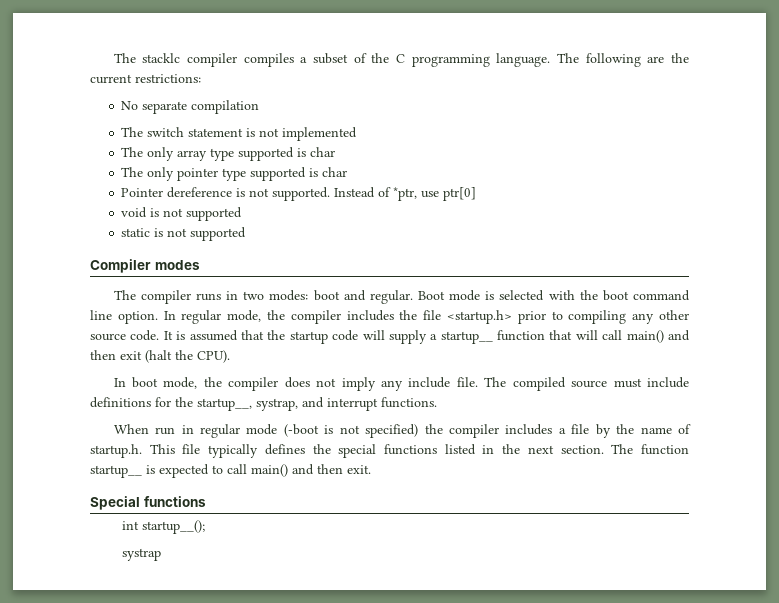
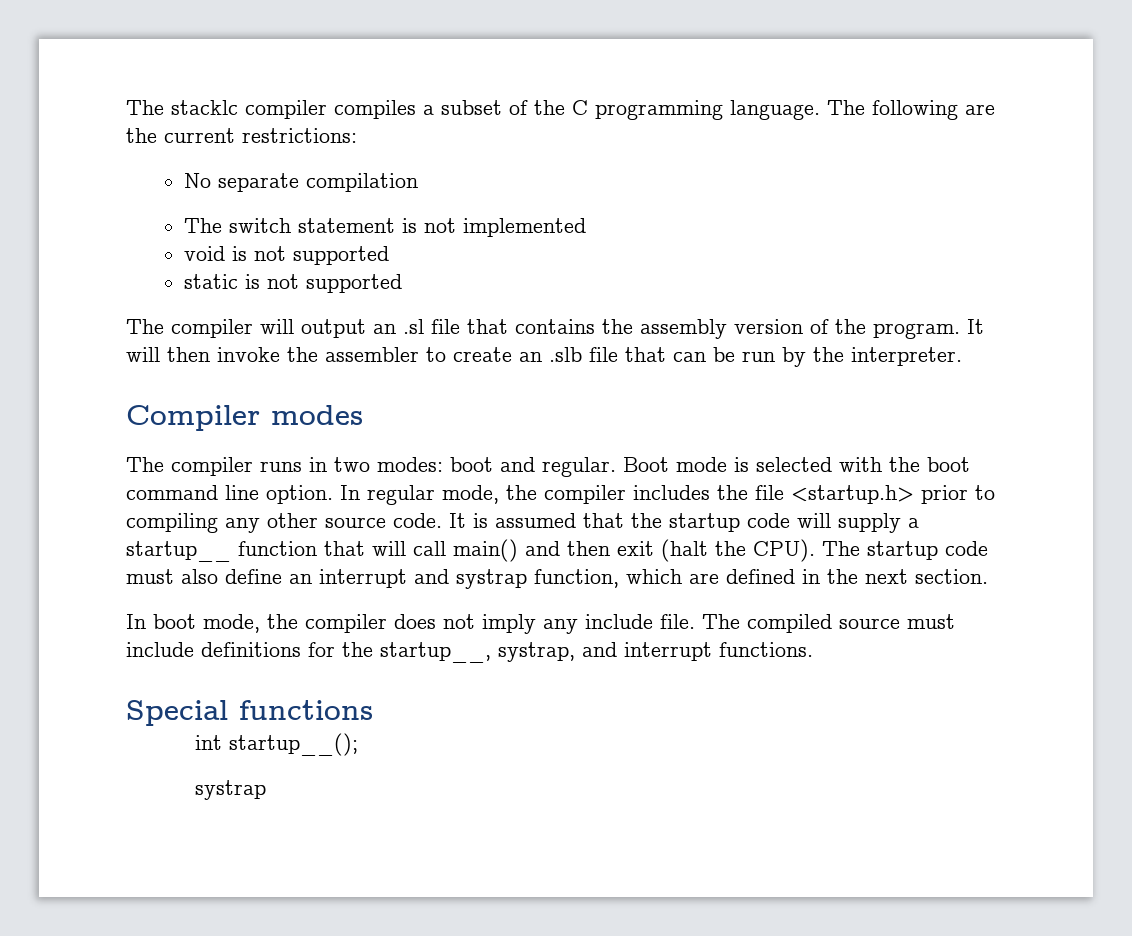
- The only array type supported is char
- The only pointer type supported is char
- Pointer dereference is not supported. Instead of *ptr, use ptr[0]
+ The compiler will output an .sl file that contains the assembly version of the program. It will then invoke the assembler to create an .slb file that can be run by the interpreter.
+ The startup code must also define an interrupt and systrap function, which are defined in the next section.
- When run in regular mode (-boot is not specified) the compiler includes a file by the name of startup.h. This file typically defines the special functions listed in the next section. The function startup__ is expected to call main() and then exit.

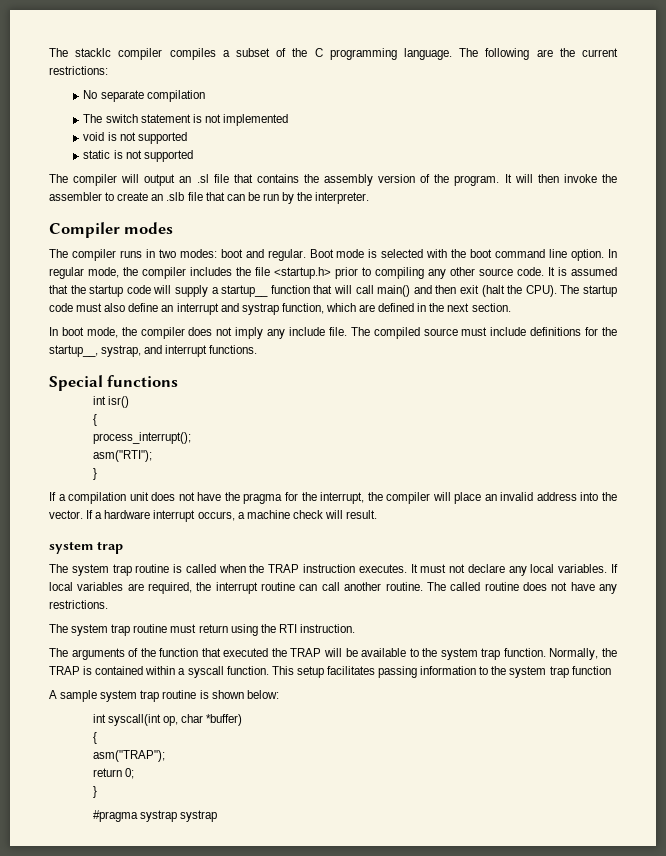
- int startup__();
- systrap
+ int isr()
+ {
+ process_interrupt();
+ asm("RTI");
+ }
+ If a compilation unit does not have the pragma for the interrupt, the compiler will place an invalid address into the vector. If a hardware interrupt occurs, a machine check will result.
+ system trap
+ The system trap routine is called when the TRAP instruction executes. It must not declare any local variables. If local variables are required, the interrupt routine can call another routine. The called routine does not have any restrictions.
+ The system trap routine must return using the RTI instruction.
+ The arguments of the function that executed the TRAP will be available to the system trap function. Normally, the TRAP is contained within a syscall function. This setup facilitates passing information to the system trap function
+ A sample system trap routine is shown below:
+ int syscall(int op, char *buffer)
+ {
+ asm("TRAP");
+ return 0;
+ }
+ #pragma systrap systrap

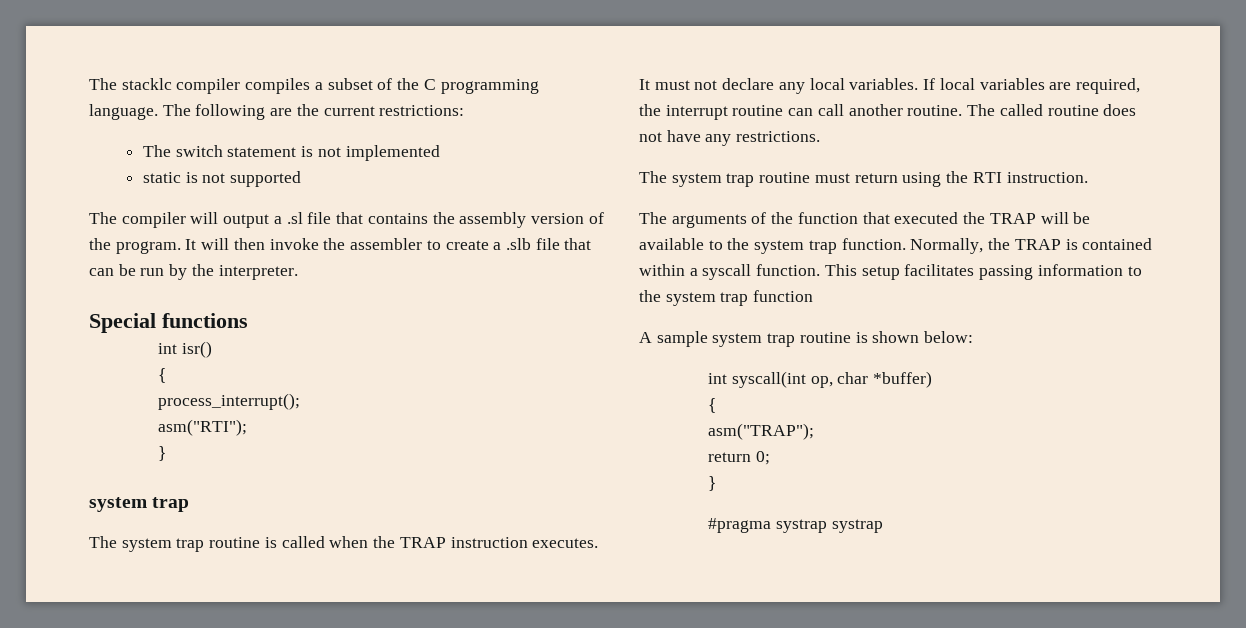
- No separate compilation
- void is not supported
- The compiler will output an .sl file that contains the assembly version of the program.
+ The compiler will output a .sl file that contains the assembly version of the program.
- It will then invoke the assembler to create an .slb file that can be run by the interpreter.
+ It will then invoke the assembler to create a .slb file that can be run by the interpreter.
- Compiler modes
- The compiler runs in two modes: boot and regular. Boot mode is selected with the boot command line option. In regular mode, the compiler includes the file <startup.h> prior to compiling any other source code. It is assumed that the startup code will supply a startup__ function that will call main() and then exit (halt the CPU). The startup code must also define an interrupt and systrap function, which are defined in the next section.
- In boot mode, the compiler does not imply any include file. The compiled source must include definitions for the startup__, systrap, and interrupt functions.
- If a compilation unit does not have the pragma for the interrupt, the compiler will place an invalid address into the vector. If a hardware interrupt occurs, a machine check will result.

